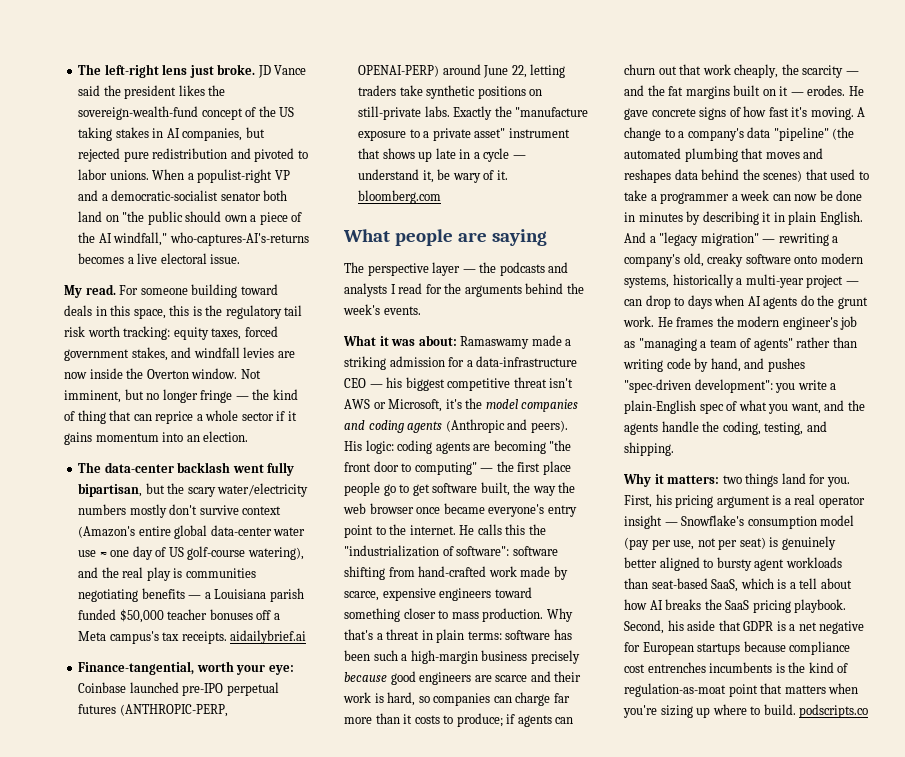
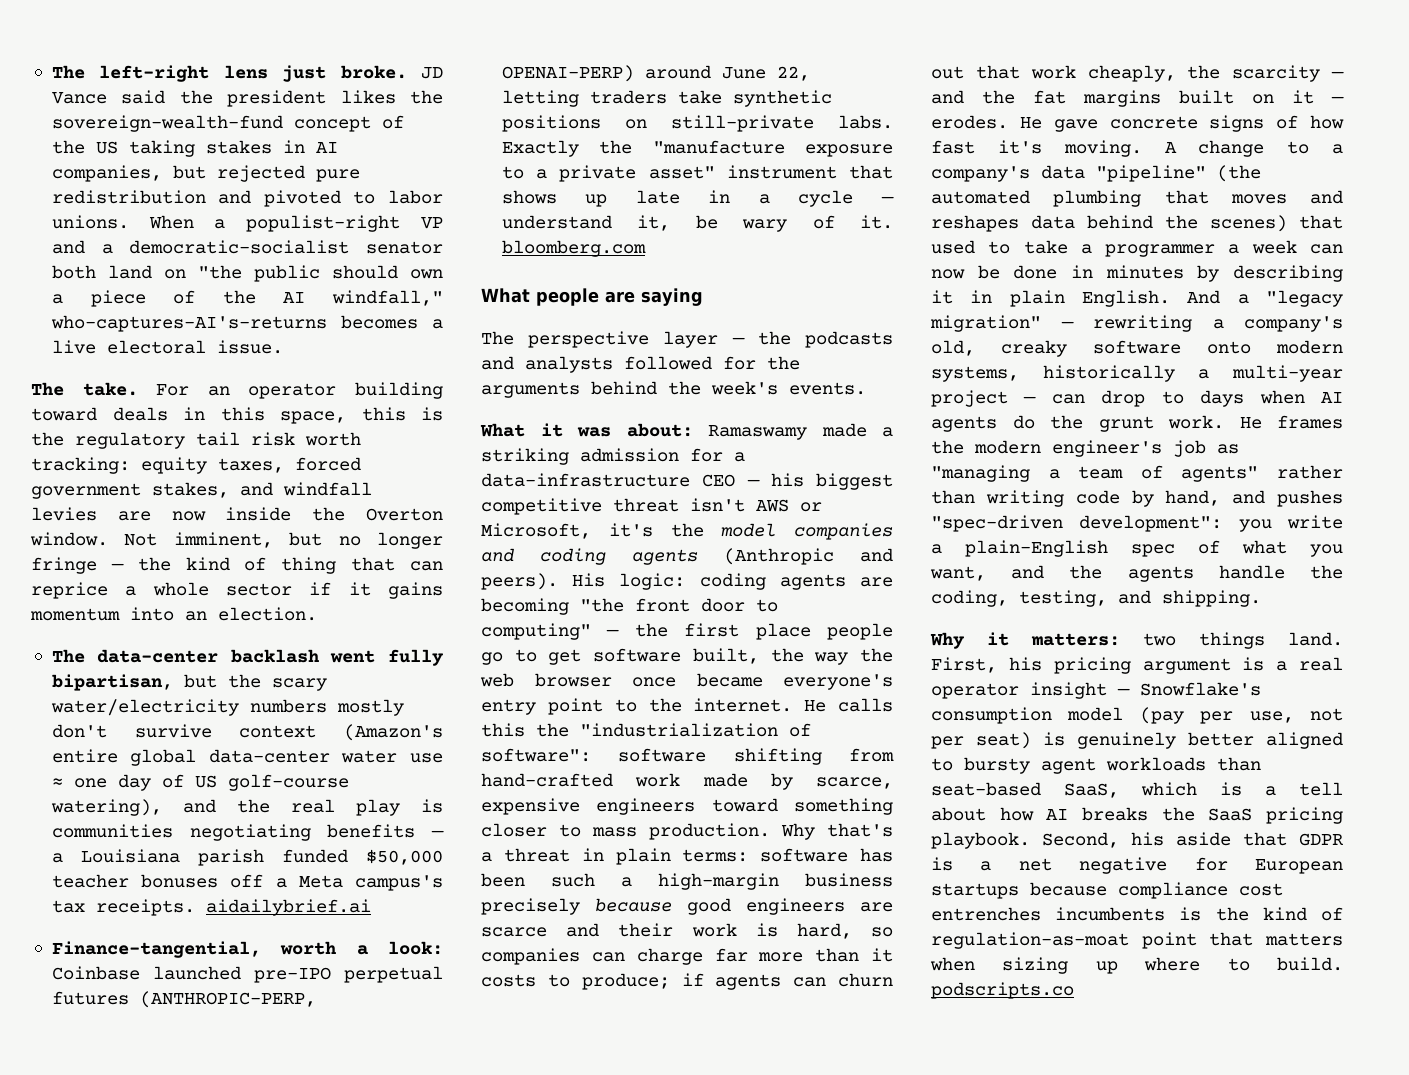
- My read. For someone building toward deals in this space, this is the regulatory tail risk worth tracking: equity taxes, forced government stakes, and windfall levies are now inside the Overton window.
+ The take. For an operator building toward deals in this space, this is the regulatory tail risk worth tracking: equity taxes, forced government stakes, and windfall levies are now inside the Overton window.
- Finance-tangential, worth your eye: Coinbase launched pre-IPO perpetual futures (ANTHROPIC-PERP, OPENAI-PERP) around June 22, letting traders take synthetic positions on still-private labs.
+ Finance-tangential, worth a look: Coinbase launched pre-IPO perpetual futures (ANTHROPIC-PERP, OPENAI-PERP) around June 22, letting traders take synthetic positions on still-private labs.
- The perspective layer — the podcasts and analysts I read for the arguments behind the week's events.
+ The perspective layer — the podcasts and analysts followed for the arguments behind the week's events.
- Why it matters: two things land for you.
+ Why it matters: two things land.
- Second, his aside that GDPR is a net negative for European startups because compliance cost entrenches incumbents is the kind of regulation-as-moat point that matters when you're sizing up where to build. podscripts.co
+ Second, his aside that GDPR is a net negative for European startups because compliance cost entrenches incumbents is the kind of regulation-as-moat point that matters when sizing up where to build. podscripts.co

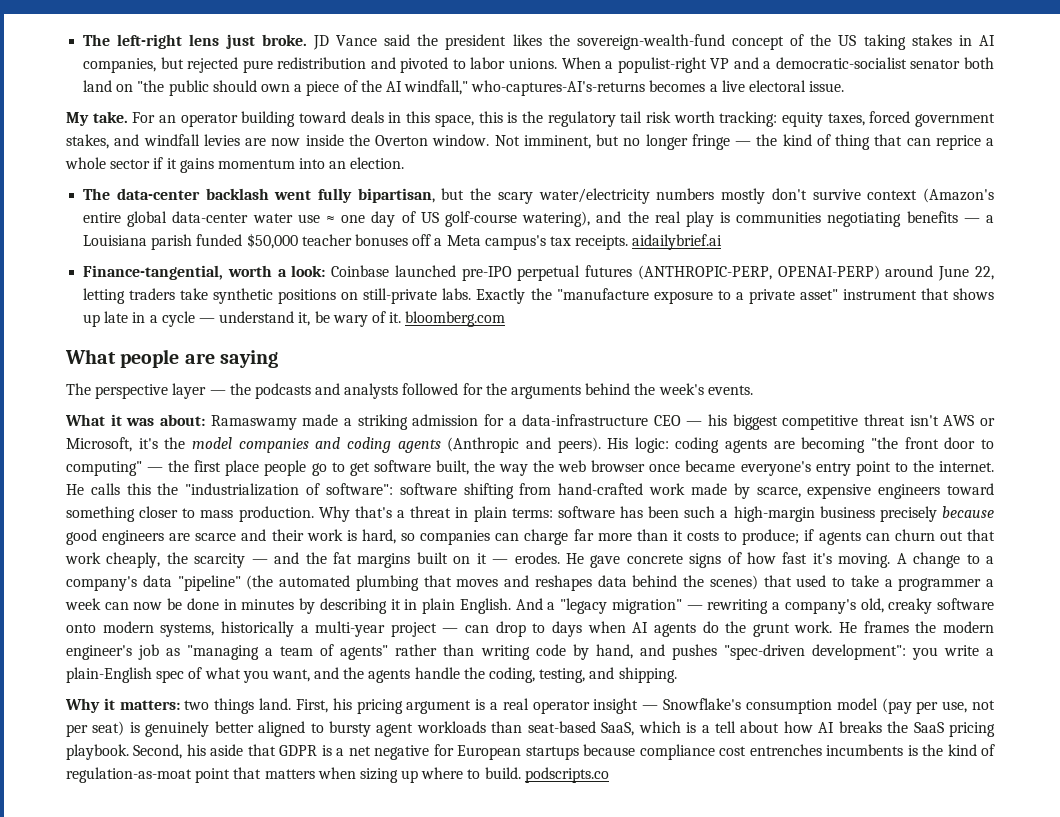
- The take.
+ My take.

